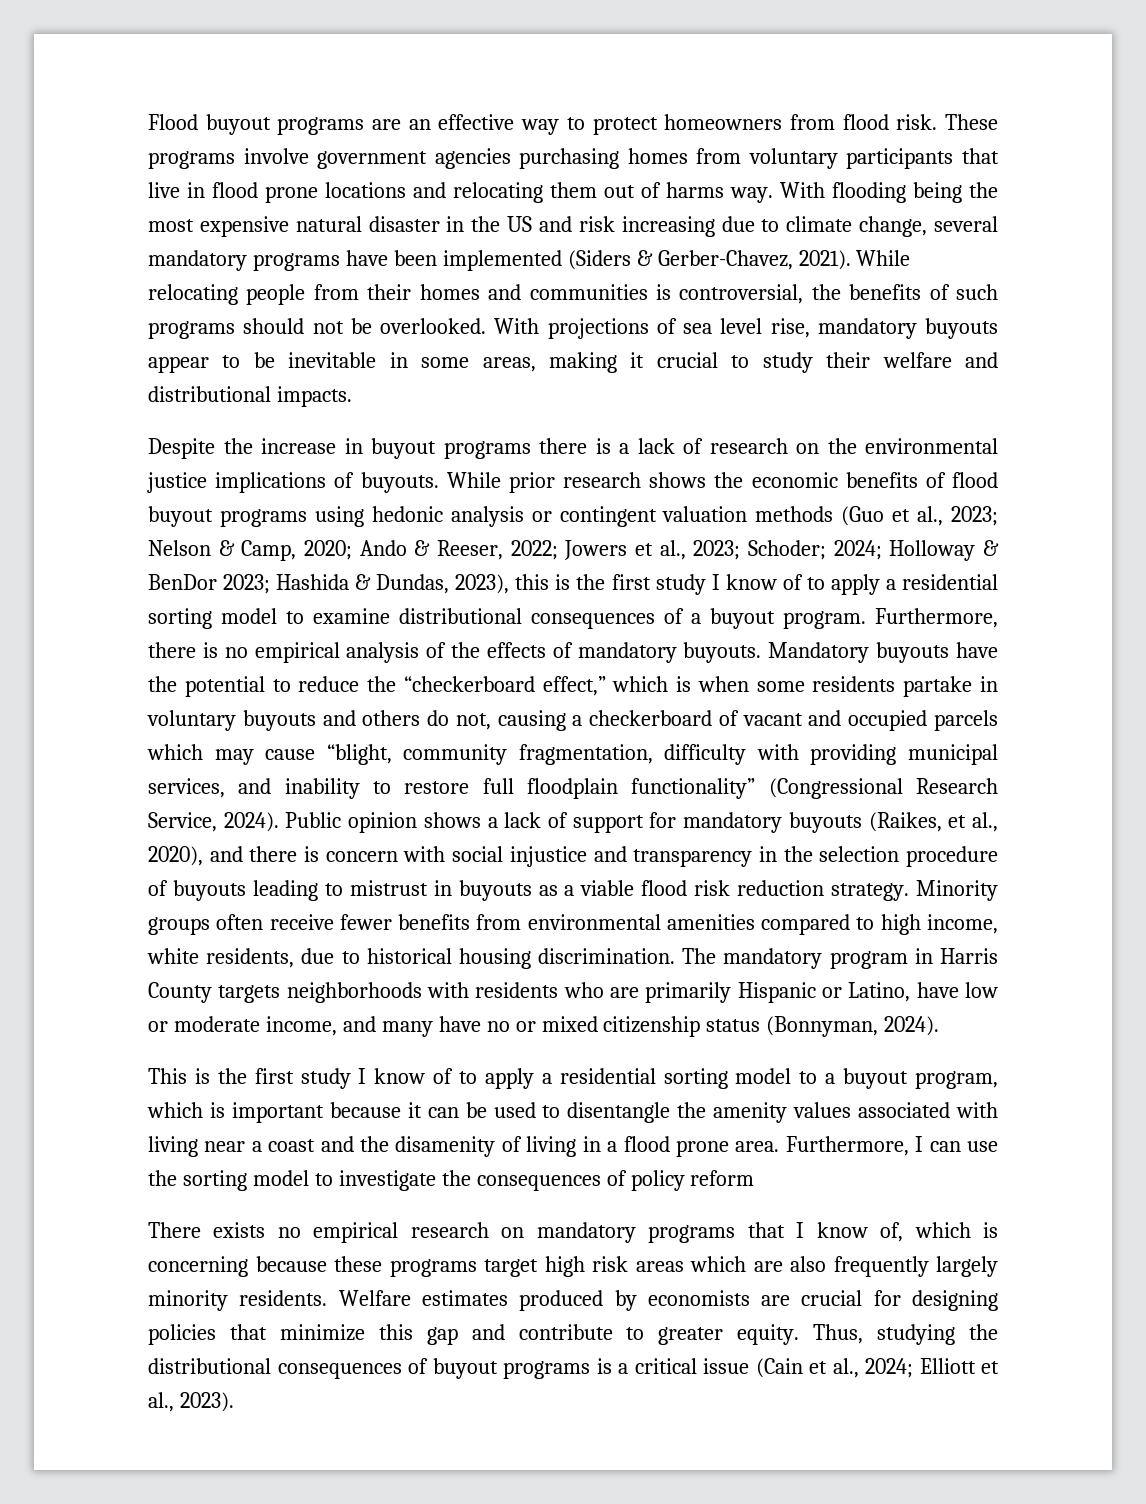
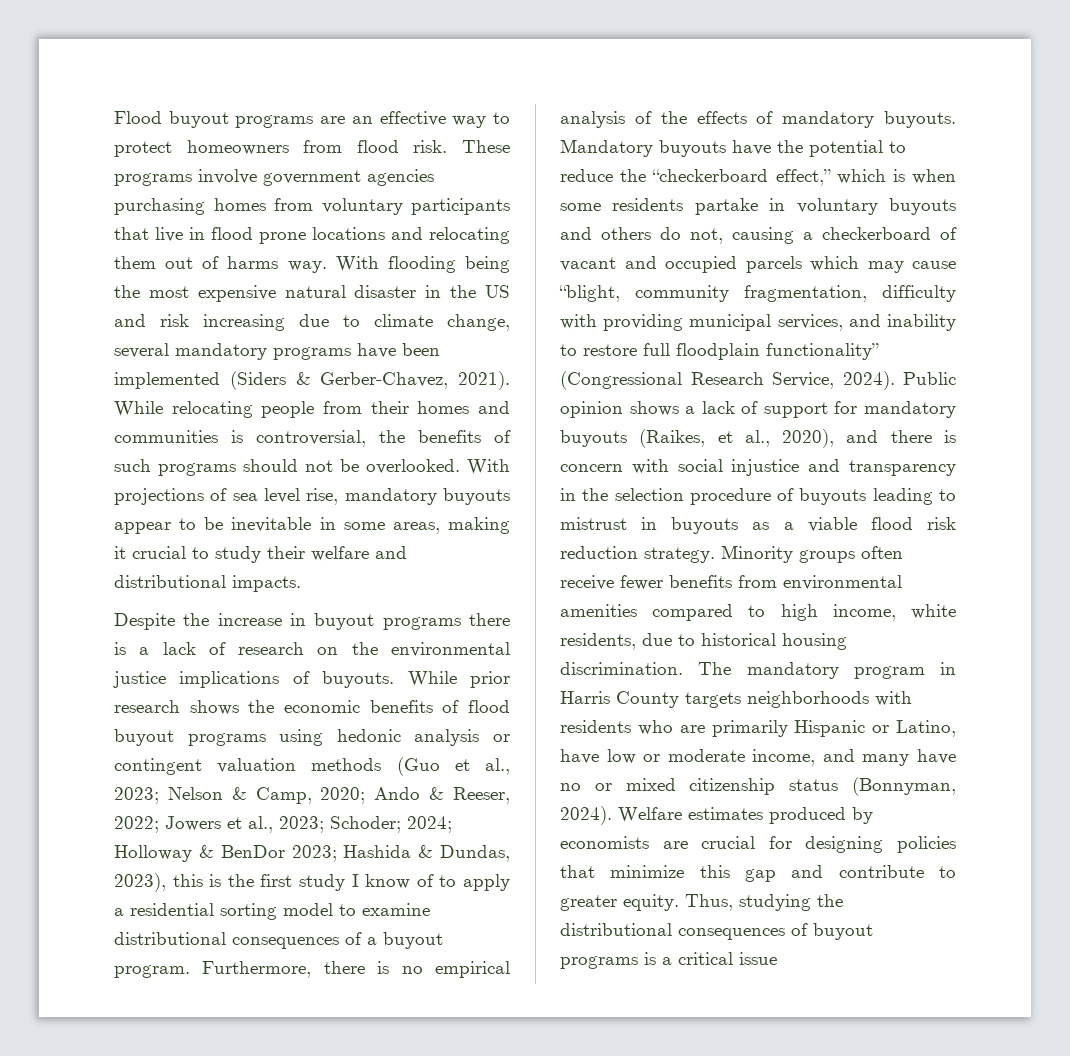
- The mandatory program in Harris County targets neighborhoods with residents who are primarily Hispanic or Latino, have low or moderate income, and many have no or mixed citizenship status (Bonnyman, 2024).
- This is the first study I know of to apply a residential sorting model to a buyout program, which is important because it can be used to disentangle the amenity values associated with living near a coast and the disamenity of living in a flood prone area. Furthermore, I can use the sorting model to investigate the consequences of policy reform
- There exists no empirical research on mandatory programs that I know of, which is concerning because these programs target high risk areas which are also frequently largely minority residents. Welfare estimates produced by economists are crucial for designing policies that minimize this gap and contribute to greater equity.
+ The mandatory program in Harris County targets neighborhoods with residents who are primarily Hispanic or Latino, have low or moderate income, and many have no or mixed citizenship status (Bonnyman, 2024). Welfare estimates produced by economists are crucial for designing policies that minimize this gap and contribute to greater equity.
- Thus, studying the distributional consequences of buyout programs is a critical issue (Cain et al., 2024; Elliott et al., 2023).
+ Thus, studying the distributional consequences of buyout programs is a critical issue

